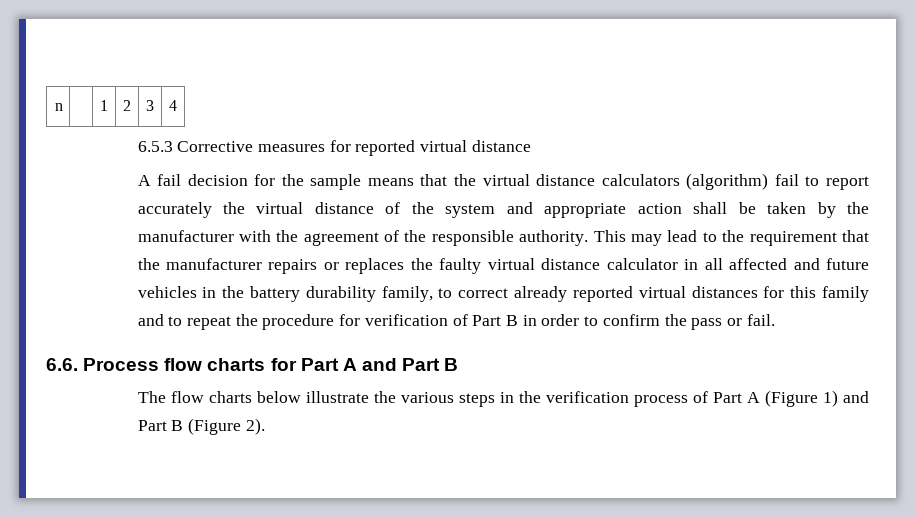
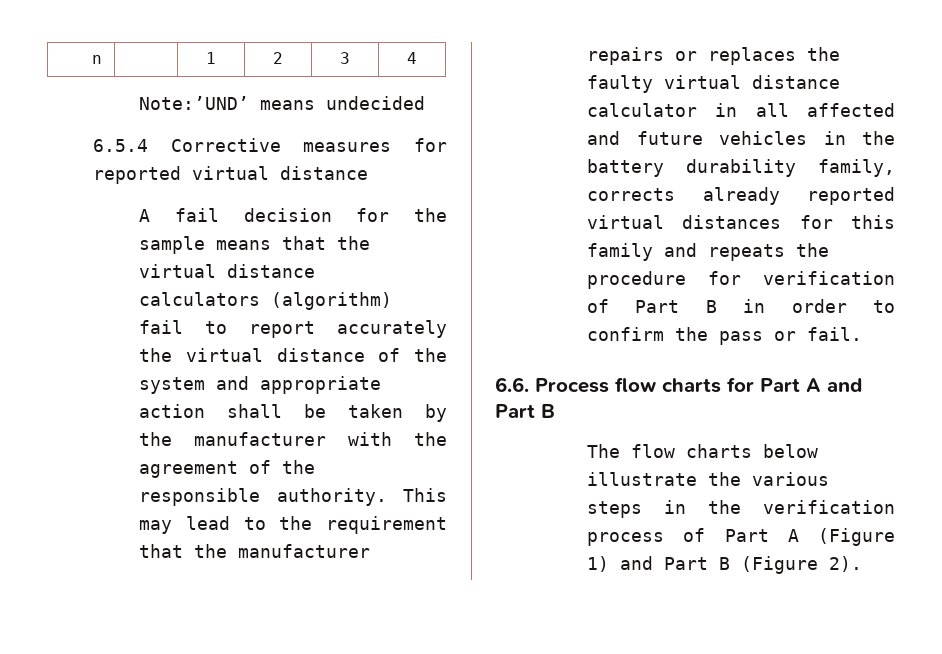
- 6.5.3 Corrective measures for reported virtual distance
+ Note:’UND’ means undecided
+ 6.5.4 Corrective measures for reported virtual distance
- This may lead to the requirement that the manufacturer repairs or replaces the faulty virtual distance calculator in all affected and future vehicles in the battery durability family, to correct already reported virtual distances for this family and to repeat the procedure for verification of Part B in order to confirm the pass or fail.
+ This may lead to the requirement that the manufacturer repairs or replaces the faulty virtual distance calculator in all affected and future vehicles in the battery durability family, corrects already reported virtual distances for this family and repeats the procedure for verification of Part B in order to confirm the pass or fail.

